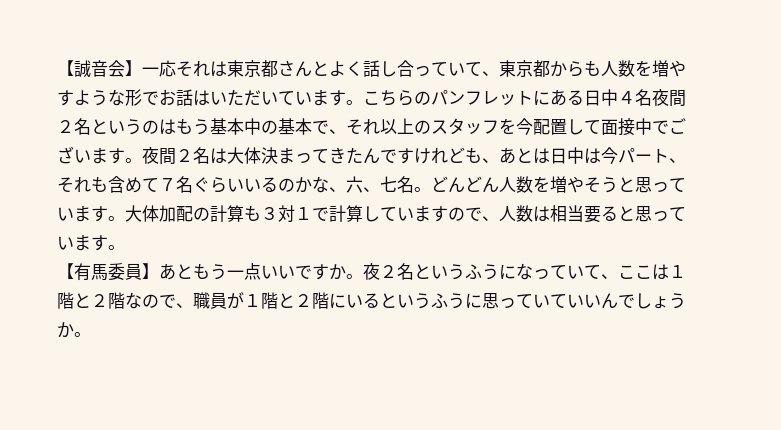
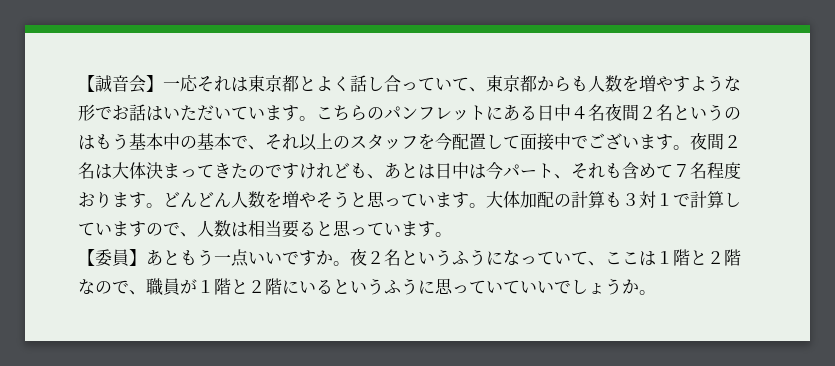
- 【誠音会】一応それは東京都さんとよく話し合っていて、東京都からも人数を増やすような形でお話はいただいています。
+ 【誠音会】一応それは東京都とよく話し合っていて、東京都からも人数を増やすような形でお話はいただいています。
- 夜間２名は大体決まってきたんですけれども、あとは日中は今パート、それも含めて７名ぐらいいるのかな、六、七名。
+ 夜間２名は大体決まってきたのですけれども、あとは日中は今パート、それも含めて７名程度おります。
- 【有馬委員】あともう一点いいですか。
+ 【委員】あともう一点いいですか。
- 夜２名というふうになっていて、ここは１階と２階なので、職員が１階と２階にいるというふうに思っていていいんでしょうか。
+ 夜２名というふうになっていて、ここは１階と２階なので、職員が１階と２階にいるというふうに思っていていいでしょうか。

